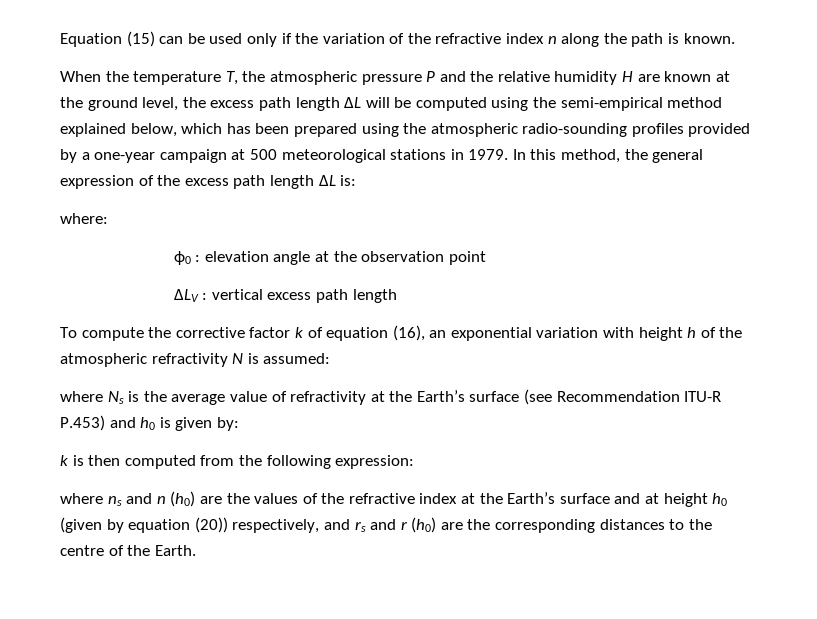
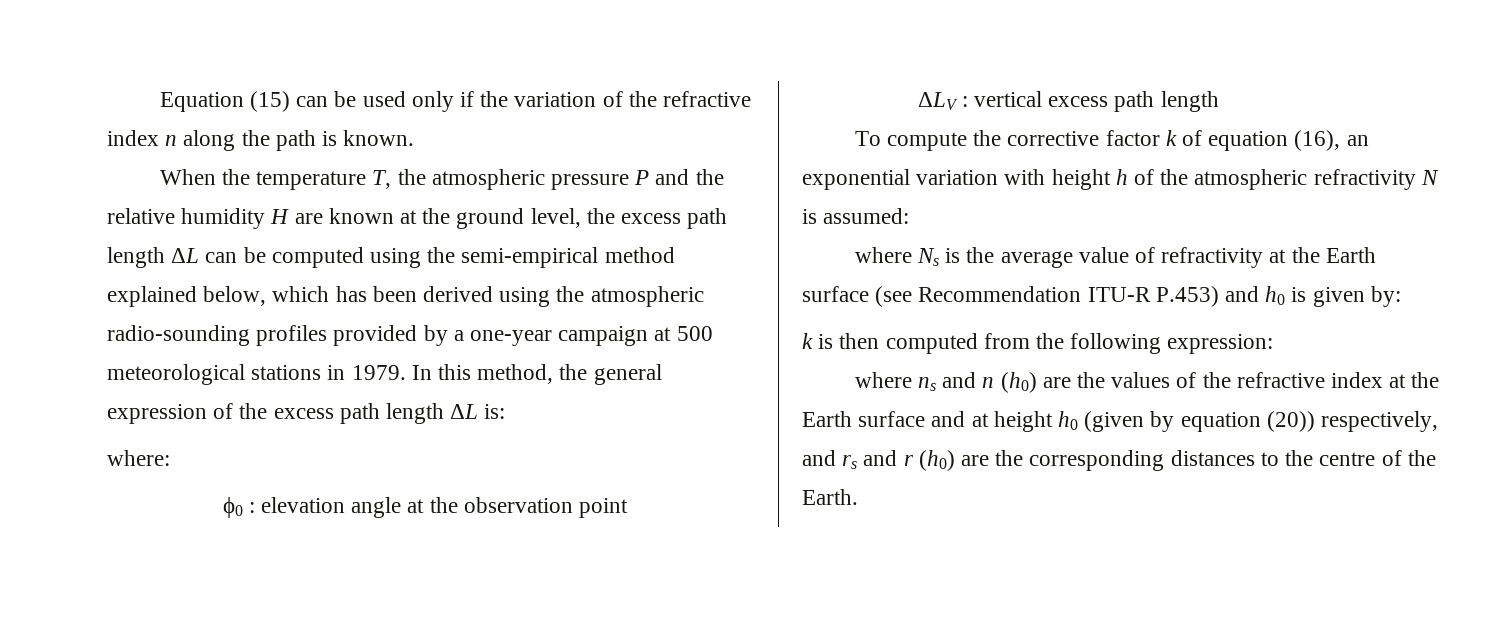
- When the temperature T, the atmospheric pressure P and the relative humidity H are known at the ground level, the excess path length ΔL will be computed using the semi-empirical method explained below, which has been prepared using the atmospheric radio-sounding profiles provided by a one-year campaign at 500 meteorological stations in 1979.
+ When the temperature T, the atmospheric pressure P and the relative humidity H are known at the ground level, the excess path length ΔL can be computed using the semi-empirical method explained below, which has been derived using the atmospheric radio-sounding profiles provided by a one-year campaign at 500 meteorological stations in 1979.
- where Ns is the average value of refractivity at the Earth’s surface (see Recommendation ITU-R P.453) and h0 is given by:
+ where Ns is the average value of refractivity at the Earth surface (see Recommendation ITU-R P.453) and h0 is given by:
- where ns and n (h0) are the values of the refractive index at the Earth’s surface and at height h0 (given by equation (20)) respectively, and rs and r (h0) are the corresponding distances to the centre of the Earth.
+ where ns and n (h0) are the values of the refractive index at the Earth surface and at height h0 (given by equation (20)) respectively, and rs and r (h0) are the corresponding distances to the centre of the Earth.

